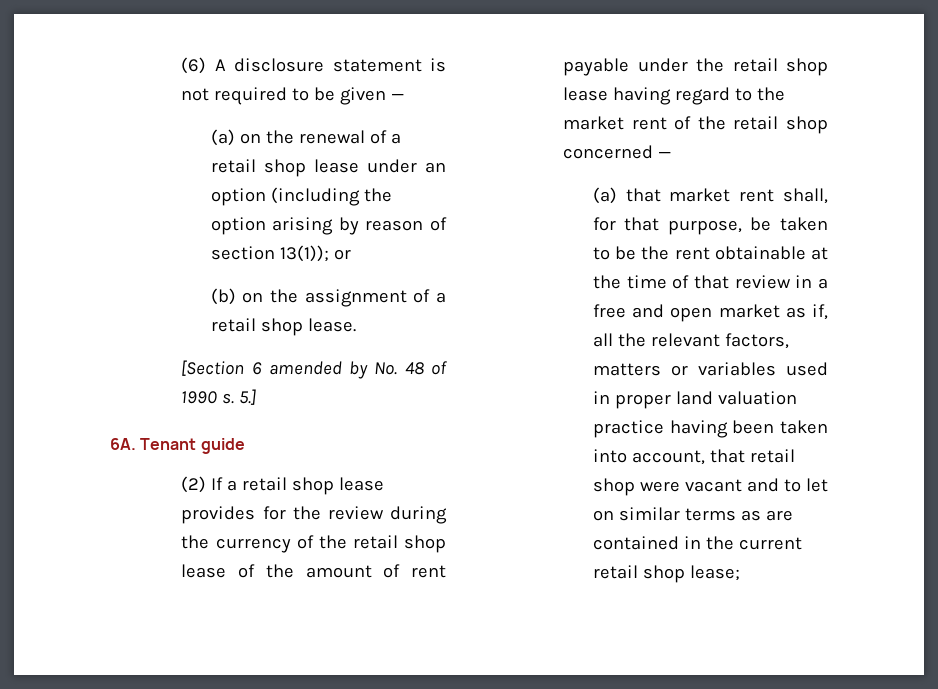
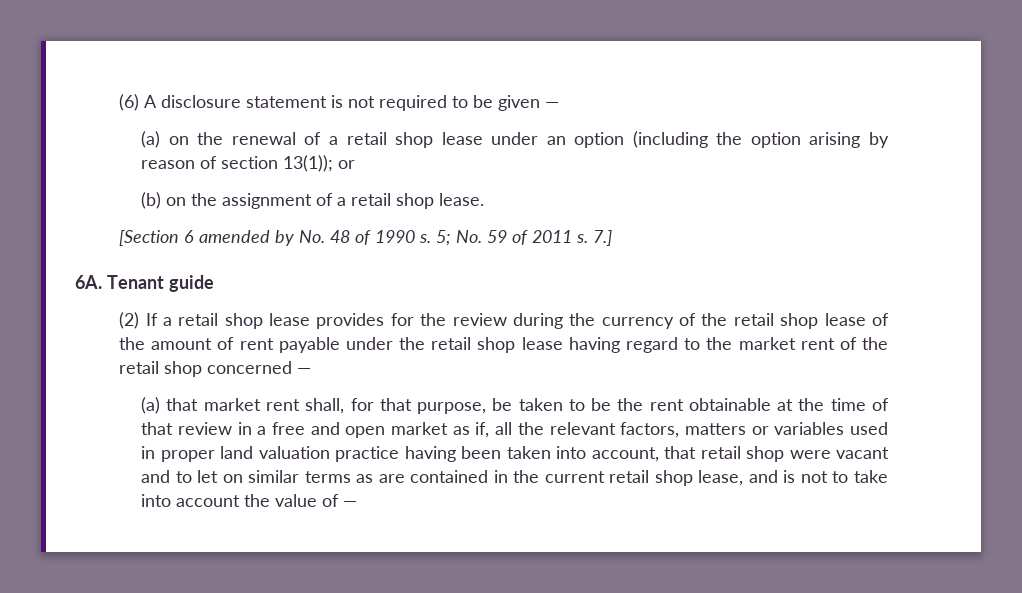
- 5.]
+ 5; No. 59 of 2011 s. 7.]
- (a) that market rent shall, for that purpose, be taken to be the rent obtainable at the time of that review in a free and open market as if, all the relevant factors, matters or variables used in proper land valuation practice having been taken into account, that retail shop were vacant and to let on similar terms as are contained in the current retail shop lease;
+ (a) that market rent shall, for that purpose, be taken to be the rent obtainable at the time of that review in a free and open market as if, all the relevant factors, matters or variables used in proper land valuation practice having been taken into account, that retail shop were vacant and to let on similar terms as are contained in the current retail shop lease, and is not to take into account the value of —

